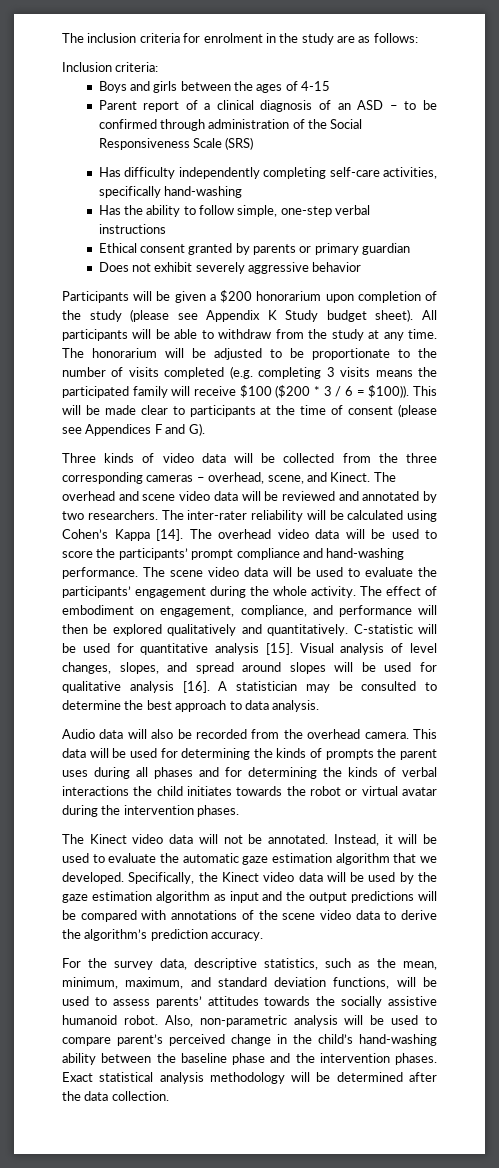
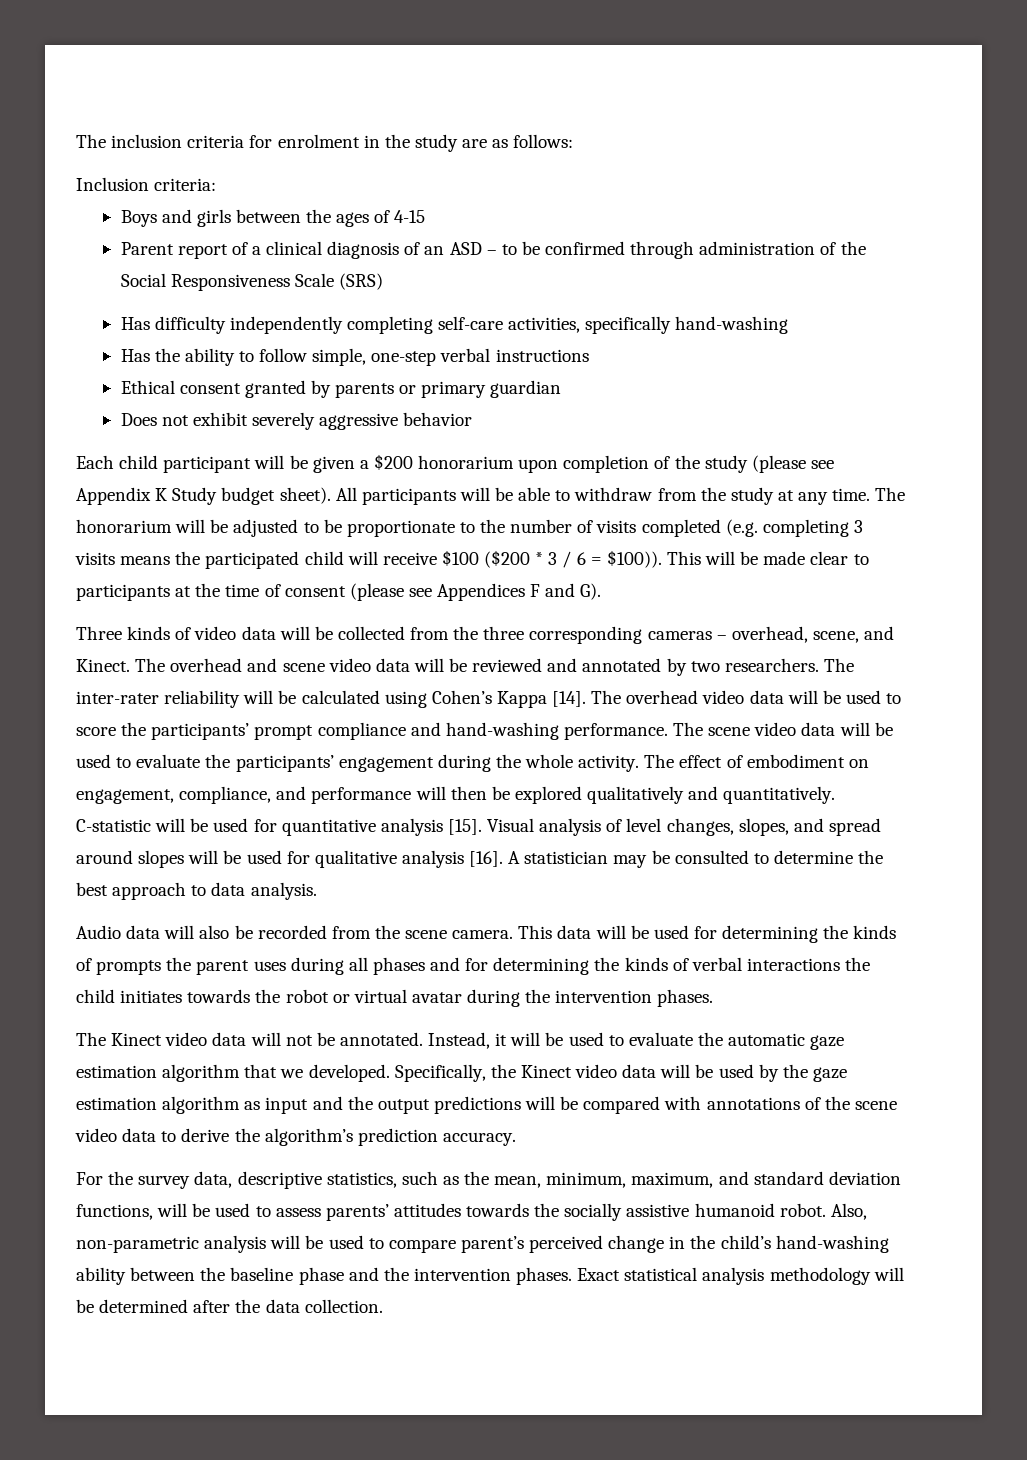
- Participants will be given a $200 honorarium upon completion of the study (please see Appendix K Study budget sheet).
+ Each child participant will be given a $200 honorarium upon completion of the study (please see Appendix K Study budget sheet).
- The honorarium will be adjusted to be proportionate to the number of visits completed (e.g. completing 3 visits means the participated family will receive $100 ($200 * 3 / 6 = $100)).
+ The honorarium will be adjusted to be proportionate to the number of visits completed (e.g. completing 3 visits means the participated child will receive $100 ($200 * 3 / 6 = $100)).
- Audio data will also be recorded from the overhead camera.
+ Audio data will also be recorded from the scene camera.

